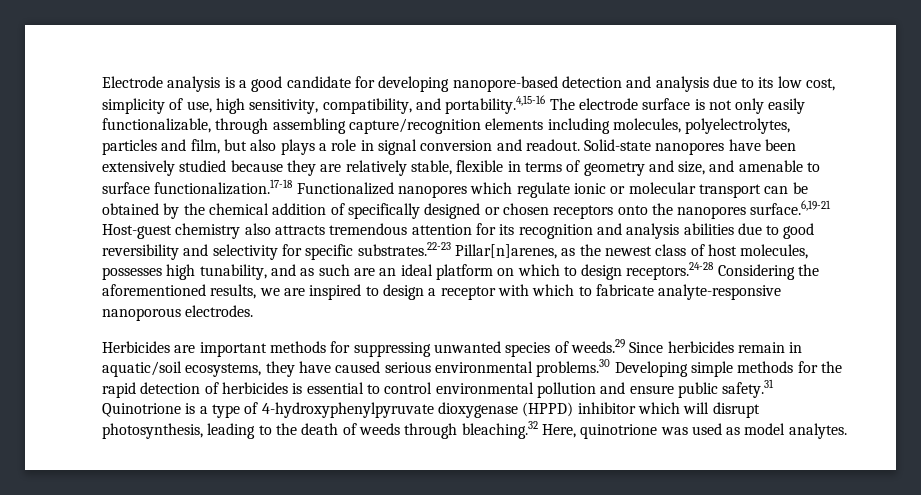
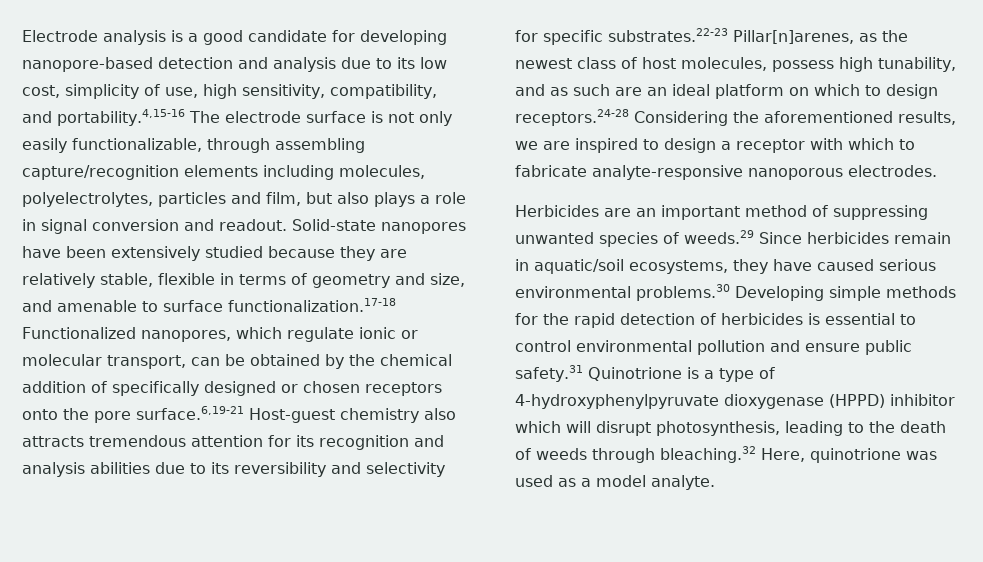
- Solid-state nanopores have been extensively studied because they are relatively stable, flexible in terms of geometry and size, and amenable to surface functionalization.17-18 Functionalized nanopores which regulate ionic or molecular transport can be obtained by the chemical addition of specifically designed or chosen receptors onto the nanopores surface.6,19-21 Host-guest chemistry also attracts tremendous attention for its recognition and analysis abilities due to good reversibility and selectivity for specific substrates.22-23 Pillar[n]arenes, as the newest class of host molecules, possesses high tunability, and as such are an ideal platform on which to design receptors.24-28 Considering the aforementioned results, we are inspired to design a receptor with which to fabricate analyte-responsive nanoporous electrodes.
+ Solid-state nanopores have been extensively studied because they are relatively stable, flexible in terms of geometry and size, and amenable to surface functionalization.17-18 Functionalized nanopores, which regulate ionic or molecular transport, can be obtained by the chemical addition of specifically designed or chosen receptors onto the pore surface.6,19-21 Host-guest chemistry also attracts tremendous attention for its recognition and analysis abilities due to its reversibility and selectivity for specific substrates.22-23 Pillar[n]arenes, as the newest class of host molecules, possess high tunability, and as such are an ideal platform on which to design receptors.24-28 Considering the aforementioned results, we are inspired to design a receptor with which to fabricate analyte-responsive nanoporous electrodes.
- Herbicides are important methods for suppressing unwanted species of weeds.29 Since herbicides remain in aquatic/soil ecosystems, they have caused serious environmental problems.30 Developing simple methods for the rapid detection of herbicides is essential to control environmental pollution and ensure public safety.31 Quinotrione is a type of 4-hydroxyphenylpyruvate dioxygenase (HPPD) inhibitor which will disrupt photosynthesis, leading to the death of weeds through bleaching.32 Here, quinotrione was used as model analytes.
+ Herbicides are an important method of suppressing unwanted species of weeds.29 Since herbicides remain in aquatic/soil ecosystems, they have caused serious environmental problems.30 Developing simple methods for the rapid detection of herbicides is essential to control environmental pollution and ensure public safety.31 Quinotrione is a type of 4-hydroxyphenylpyruvate dioxygenase (HPPD) inhibitor which will disrupt photosynthesis, leading to the death of weeds through bleaching.32 Here, quinotrione was used as a model analyte.

